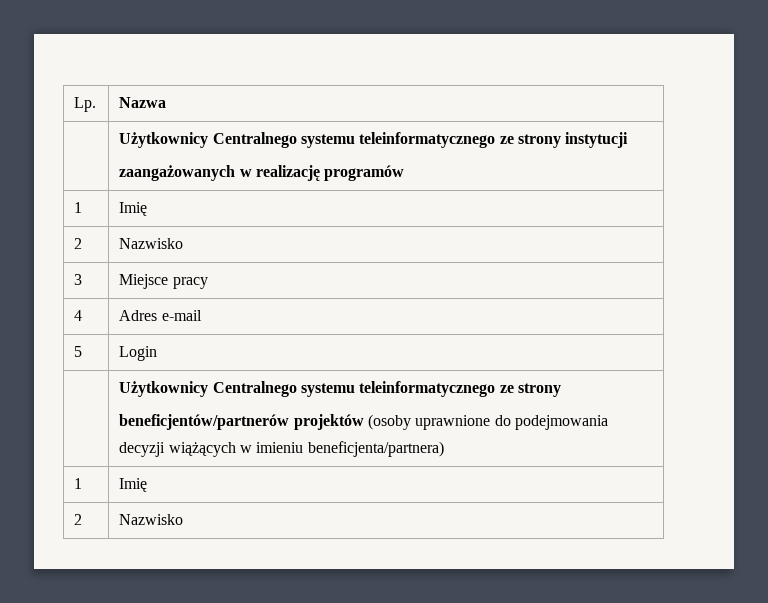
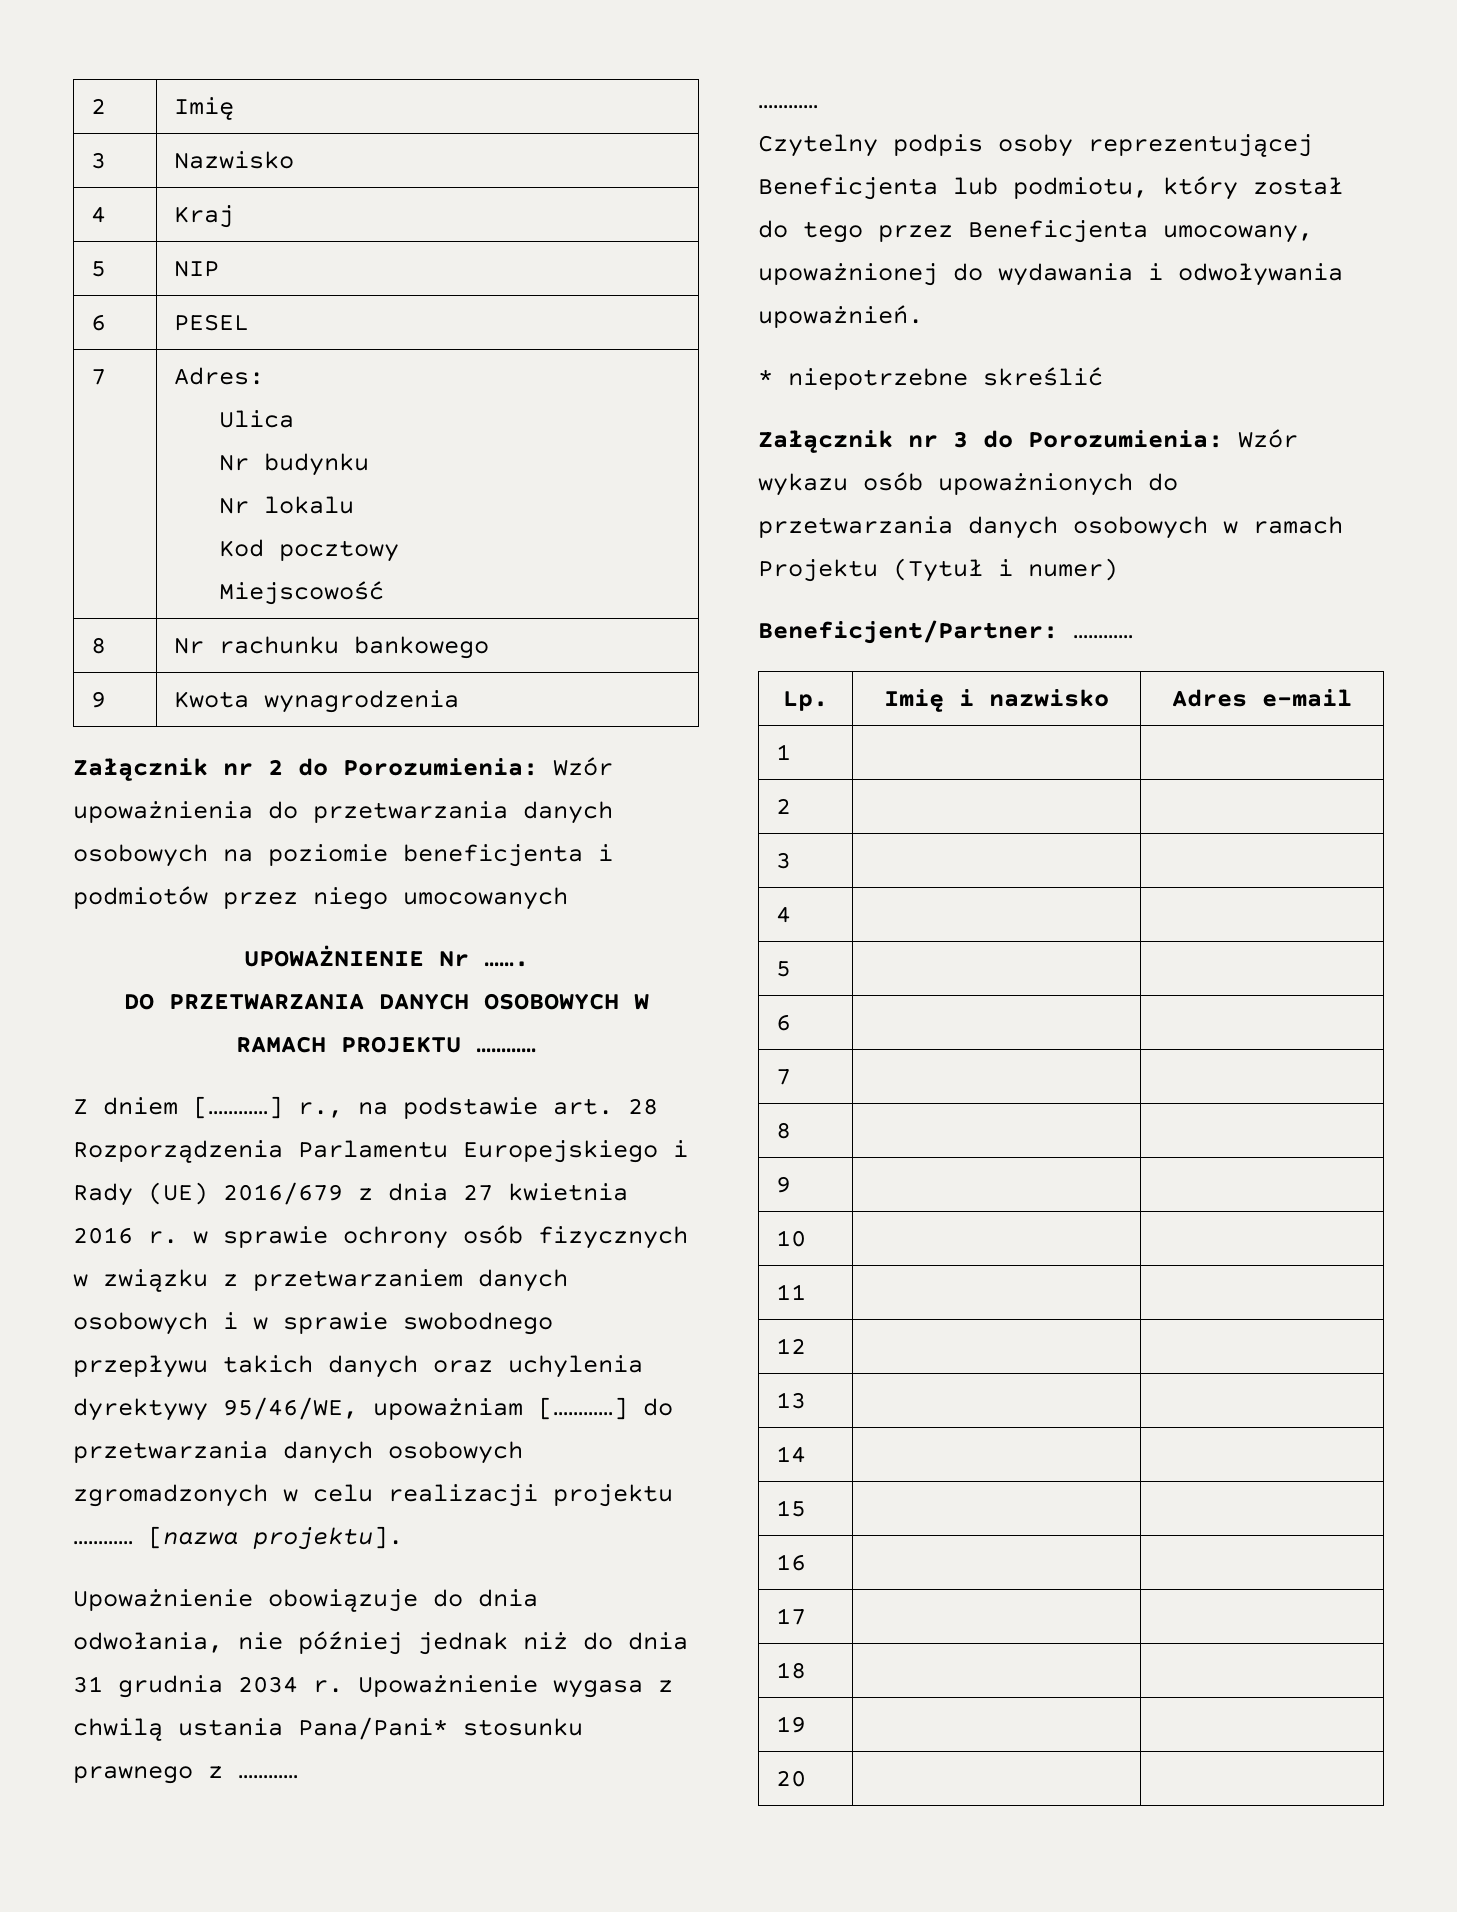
- Lp. | Nazwa
- | Użytkownicy Centralnego systemu teleinformatycznego ze strony instytucji
- zaangażowanych w realizację programów
- 1 | Imię
- 2 | Nazwisko
+ 2 | Imię
+ 3 | Nazwisko
- 3 | Miejsce pracy
- 4 | Adres e-mail
- 5 | Login
- | Użytkownicy Centralnego systemu teleinformatycznego ze strony
- beneficjentów/partnerów projektów (osoby uprawnione do podejmowania decyzji wiążących w imieniu beneficjenta/partnera)
- 1 | Imię
- 2 | Nazwisko
+ 4 | Kraj
+ 5 | NIP
+ 6 | PESEL
+ 7 | Adres:
+ Ulica
+ Nr budynku
+ Nr lokalu
+ Kod pocztowy
+ Miejscowość
+ 8 | Nr rachunku bankowego
+ 9 | Kwota wynagrodzenia
+ Załącznik nr 2 do Porozumienia: Wzór upoważnienia do przetwarzania danych osobowych na poziomie beneficjenta i podmiotów przez niego umocowanych
+ UPOWAŻNIENIE Nr …….
+ DO PRZETWARZANIA DANYCH OSOBOWYCH W RAMACH PROJEKTU …………
+ Z dniem […………] r., na podstawie art. 28 Rozporządzenia Parlamentu Europejskiego i Rady (UE) 2016/679 z dnia 27 kwietnia 2016 r. w sprawie ochrony osób fizycznych w związku z przetwarzaniem danych osobowych i w sprawie swobodnego przepływu takich danych oraz uchylenia dyrektywy 95/46/WE, upoważniam […………] do przetwarzania danych osobowych zgromadzonych w celu realizacji projektu ………… [nazwa projektu].
+ Upoważnienie obowiązuje do dnia odwołania, nie później jednak niż do dnia 31 grudnia 2034 r. Upoważnienie wygasa z chwilą ustania Pana/Pani* stosunku prawnego z …………
+ …………
+ Czytelny podpis osoby reprezentującej Beneficjenta lub podmiotu, który został do tego przez Beneficjenta umocowany, upoważnionej do wydawania i odwoływania upoważnień.
+ * niepotrzebne skreślić
+ Załącznik nr 3 do Porozumienia: Wzór wykazu osób upoważnionych do przetwarzania danych osobowych w ramach Projektu (Tytuł i numer)
+ Beneficjent/Partner: …………
+ Lp. | Imię i nazwisko | Adres e-mail
+ 1 | |
+ 2 | |
+ 3 | |
+ 4 | |
+ 5 | |
+ 6 | |
+ 7 | |
+ 8 | |
+ 9 | |
+ 10 | |
+ 11 | |
+ 12 | |
+ 13 | |
+ 14 | |
+ 15 | |
+ 16 | |
+ 17 | |
+ 18 | |
+ 19 | |
+ 20 | |

